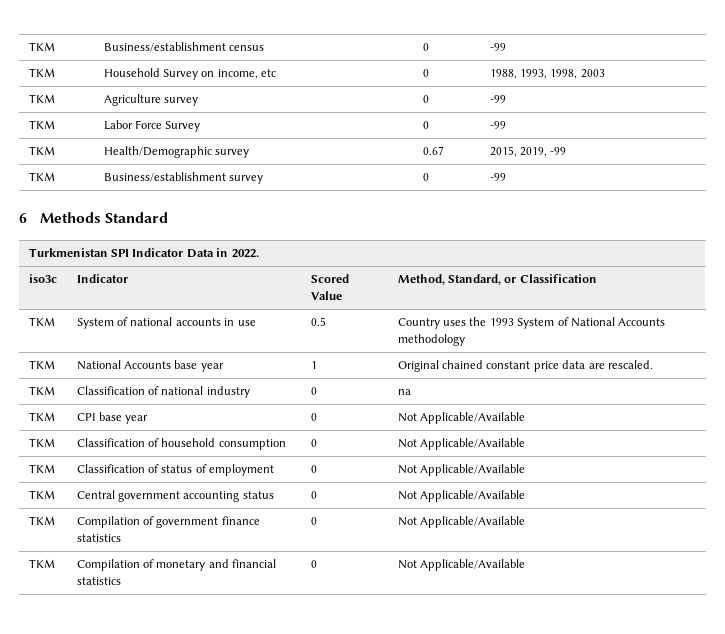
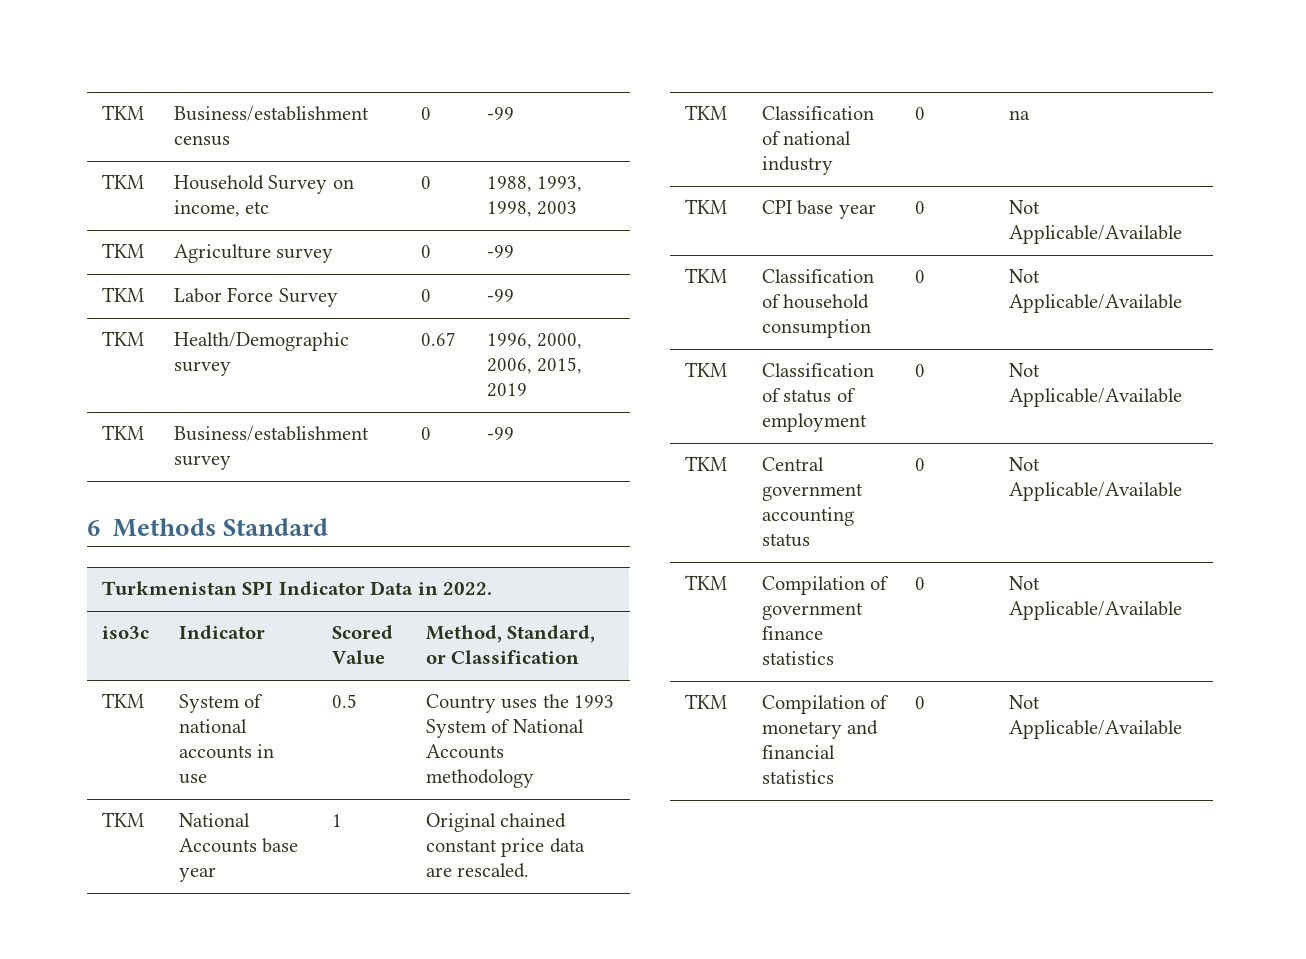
- TKM | Health/Demographic survey | 0.67 | 2015, 2019, -99
+ TKM | Health/Demographic survey | 0.67 | 1996, 2000, 2006, 2015, 2019

